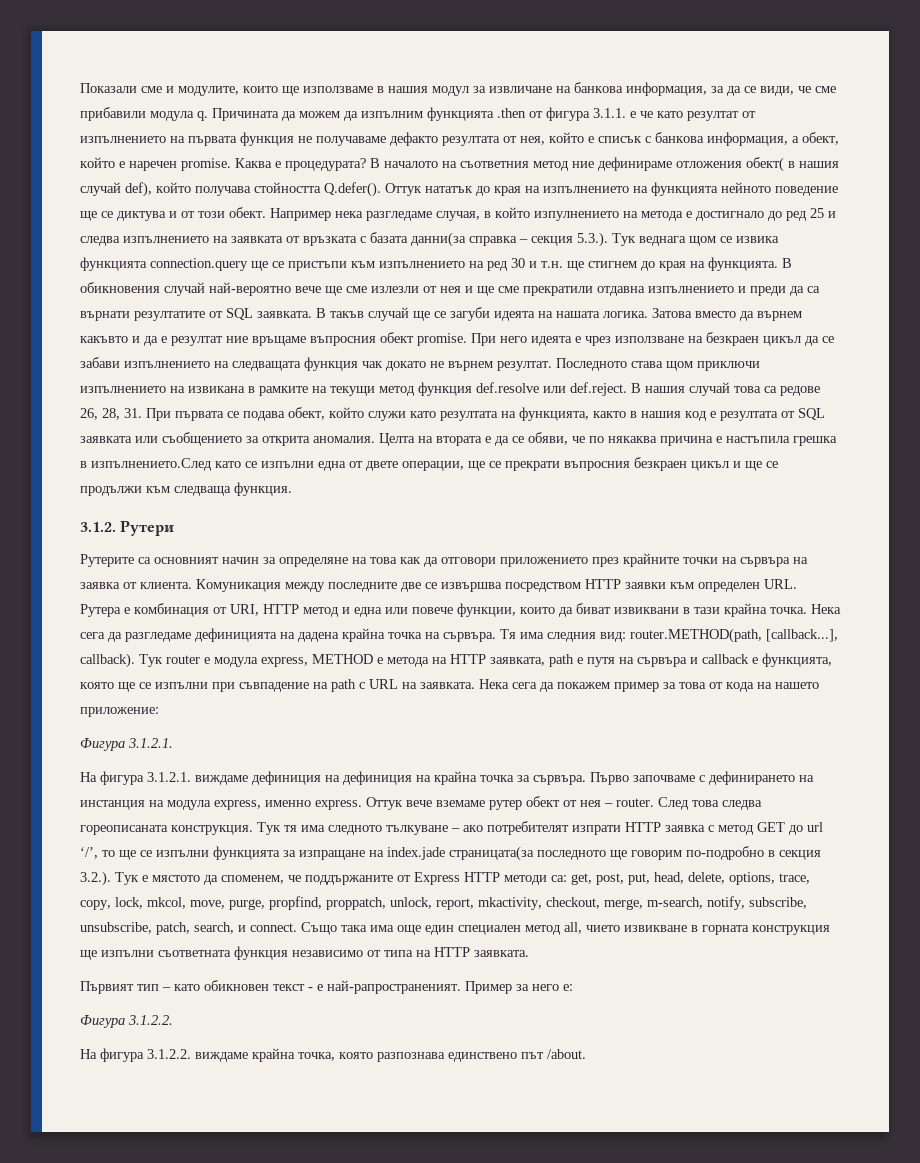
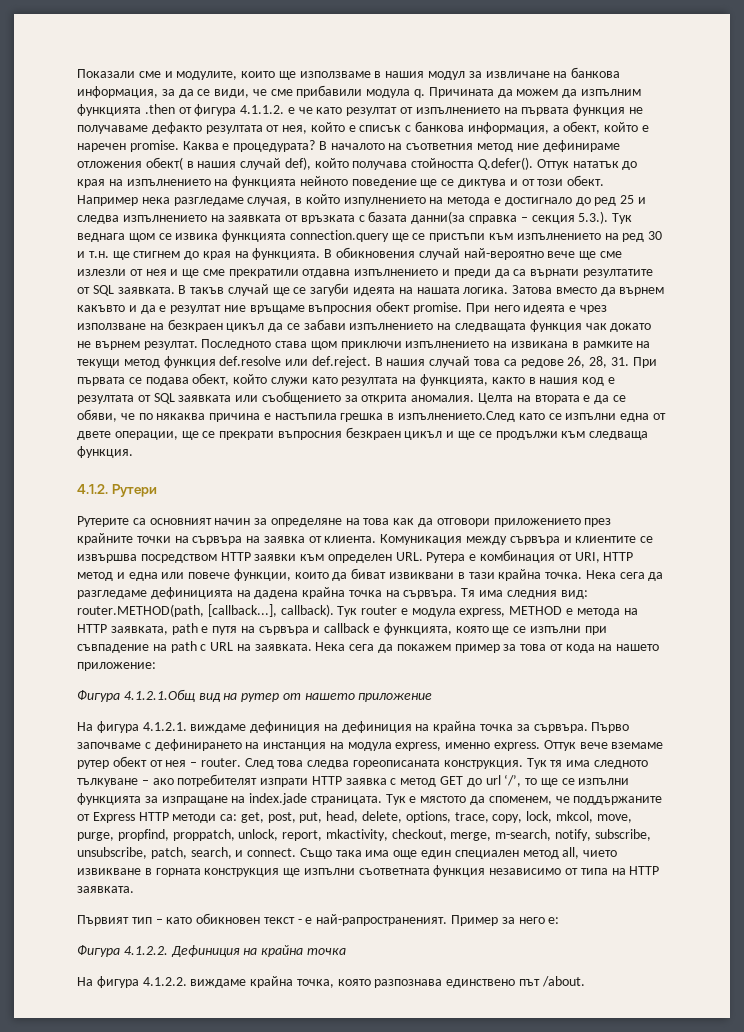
- Причината да можем да изпълним функцията .then от фигура 3.1.1. е че като резултат от изпълнението на първата функция не получаваме дефакто резултата от нея, който е списък с банкова информация, а обект, който е наречен promise.
+ Причината да можем да изпълним функцията .then от фигура 4.1.1.2. е че като резултат от изпълнението на първата функция не получаваме дефакто резултата от нея, който е списък с банкова информация, а обект, който е наречен promise.
- 3.1.2. Рутери
+ 4.1.2. Рутери
- Комуникация между последните две се извършва посредством HTTP заявки към определен URL. Рутера е комбинация от URI, HTTP метод и една или повече функции, които да биват извиквани в тази крайна точка.
+ Комуникация между сървъра и клиентите се извършва посредством HTTP заявки към определен URL. Рутера е комбинация от URI, HTTP метод и една или повече функции, които да биват извиквани в тази крайна точка.
- Фигура 3.1.2.1.
- На фигура 3.1.2.1. виждаме дефиниция на дефиниция на крайна точка за сървъра.
+ Фигура 4.1.2.1.Общ вид на рутер от нашето приложение
+ На фигура 4.1.2.1. виждаме дефиниция на дефиниция на крайна точка за сървъра.
- Тук тя има следното тълкуване – ако потребителят изпрати HTTP заявка с метод GET до url ‘/’, то ще се изпълни функцията за изпращане на index.jade страницата(за последното ще говорим по-подробно в секция 3.2.). Тук е мястото да споменем, че поддържаните от Express HTTP методи са:
+ Тук тя има следното тълкуване – ако потребителят изпрати HTTP заявка с метод GET до url ‘/’, то ще се изпълни функцията за изпращане на index.jade страницата. Тук е мястото да споменем, че поддържаните от Express HTTP методи са:
- Фигура 3.1.2.2.
- На фигура 3.1.2.2. виждаме крайна точка, която разпознава единствено път /about.
+ Фигура 4.1.2.2. Дефиниция на крайна точка
+ На фигура 4.1.2.2. виждаме крайна точка, която разпознава единствено път /about.

